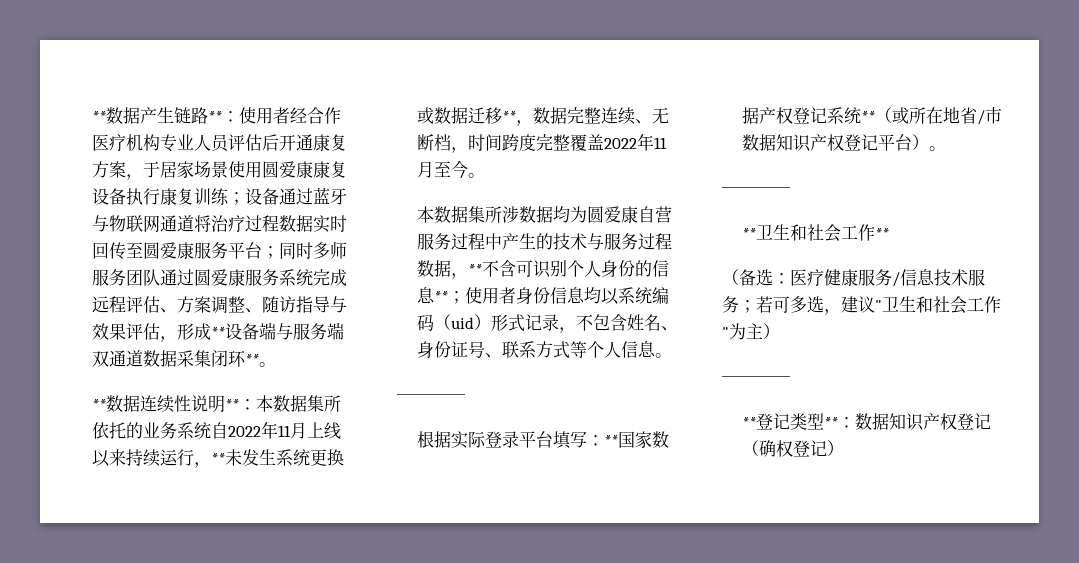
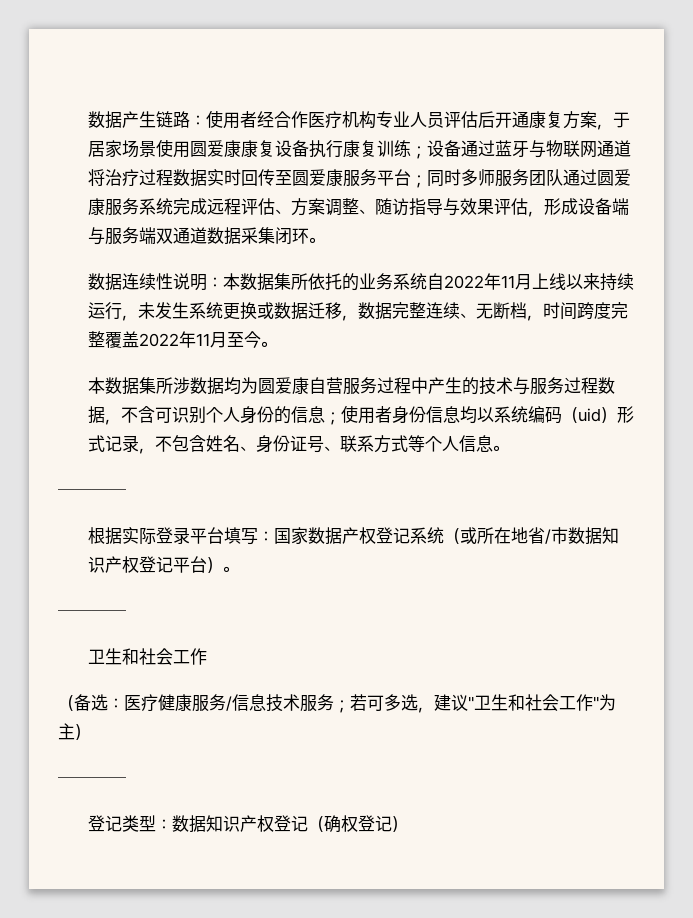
- **数据产生链路**：
+ 数据产生链路：
- 同时多师服务团队通过圆爱康服务系统完成远程评估、方案调整、随访指导与效果评估，形成**设备端与服务端双通道数据采集闭环**。
- **数据连续性说明**：
+ 同时多师服务团队通过圆爱康服务系统完成远程评估、方案调整、随访指导与效果评估，形成设备端与服务端双通道数据采集闭环。
+ 数据连续性说明：
- 本数据集所依托的业务系统自2022年11月上线以来持续运行，**未发生系统更换或数据迁移**，数据完整连续、无断档，时间跨度完整覆盖2022年11月至今。
+ 本数据集所依托的业务系统自2022年11月上线以来持续运行，未发生系统更换或数据迁移，数据完整连续、无断档，时间跨度完整覆盖2022年11月至今。
- 本数据集所涉数据均为圆爱康自营服务过程中产生的技术与服务过程数据，**不含可识别个人身份的信息**；使用者身份信息均以系统编码（uid）形式记录，不包含姓名、身份证号、联系方式等个人信息。
+ 本数据集所涉数据均为圆爱康自营服务过程中产生的技术与服务过程数据，不含可识别个人身份的信息；使用者身份信息均以系统编码（uid）形式记录，不包含姓名、身份证号、联系方式等个人信息。
- 根据实际登录平台填写：**国家数据产权登记系统**（或所在地省/市数据知识产权登记平台）。
+ 根据实际登录平台填写：国家数据产权登记系统（或所在地省/市数据知识产权登记平台）。
  ────
- **卫生和社会工作**
+ 卫生和社会工作
- **登记类型**：数据知识产权登记（确权登记）
+ 登记类型：数据知识产权登记（确权登记）

